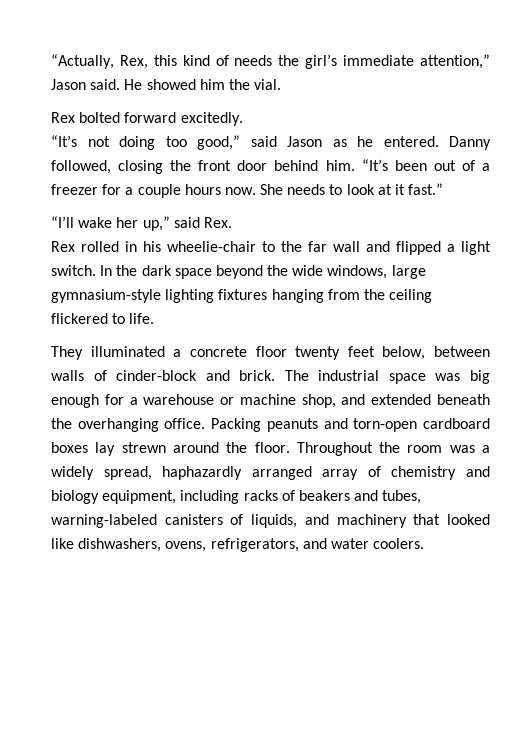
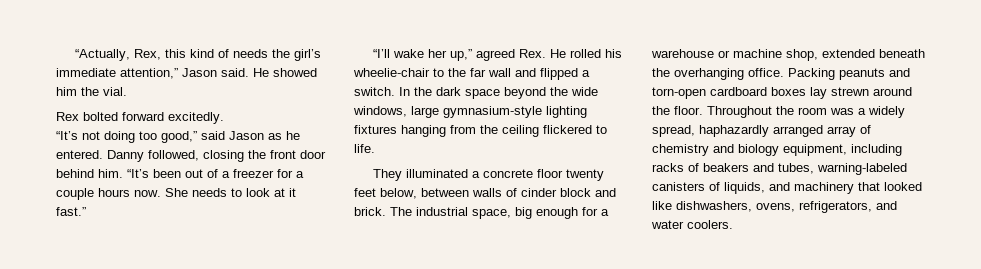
- “I’ll wake her up,” said Rex.
- Rex rolled in his wheelie-chair to the far wall and flipped a light switch.
+ “I’ll wake her up,” agreed Rex. He rolled his wheelie-chair to the far wall and flipped a switch.
- They illuminated a concrete floor twenty feet below, between walls of cinder-block and brick.
+ They illuminated a concrete floor twenty feet below, between walls of cinder block and brick.
- The industrial space was big enough for a warehouse or machine shop, and extended beneath the overhanging office.
+ The industrial space, big enough for a warehouse or machine shop, extended beneath the overhanging office.

